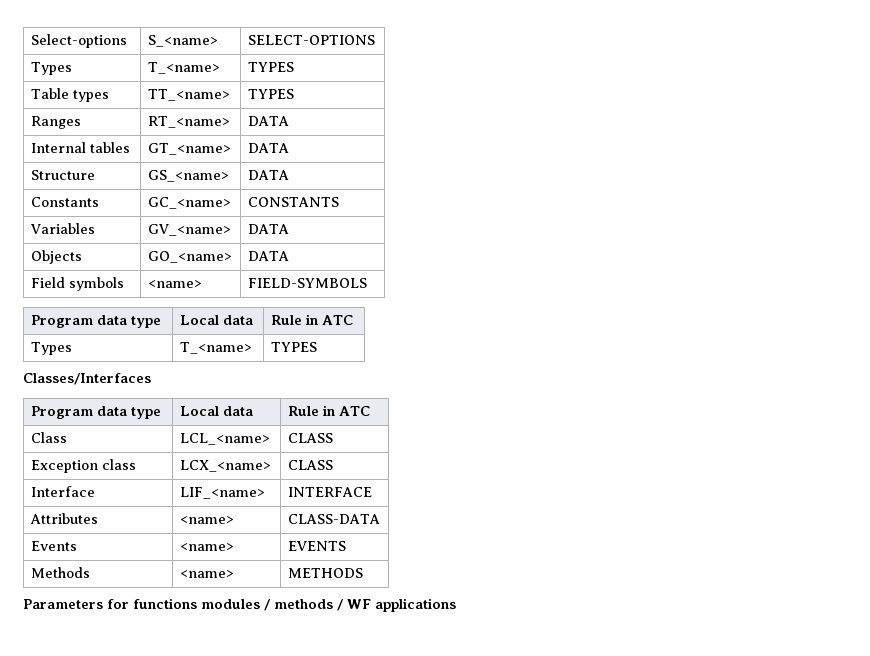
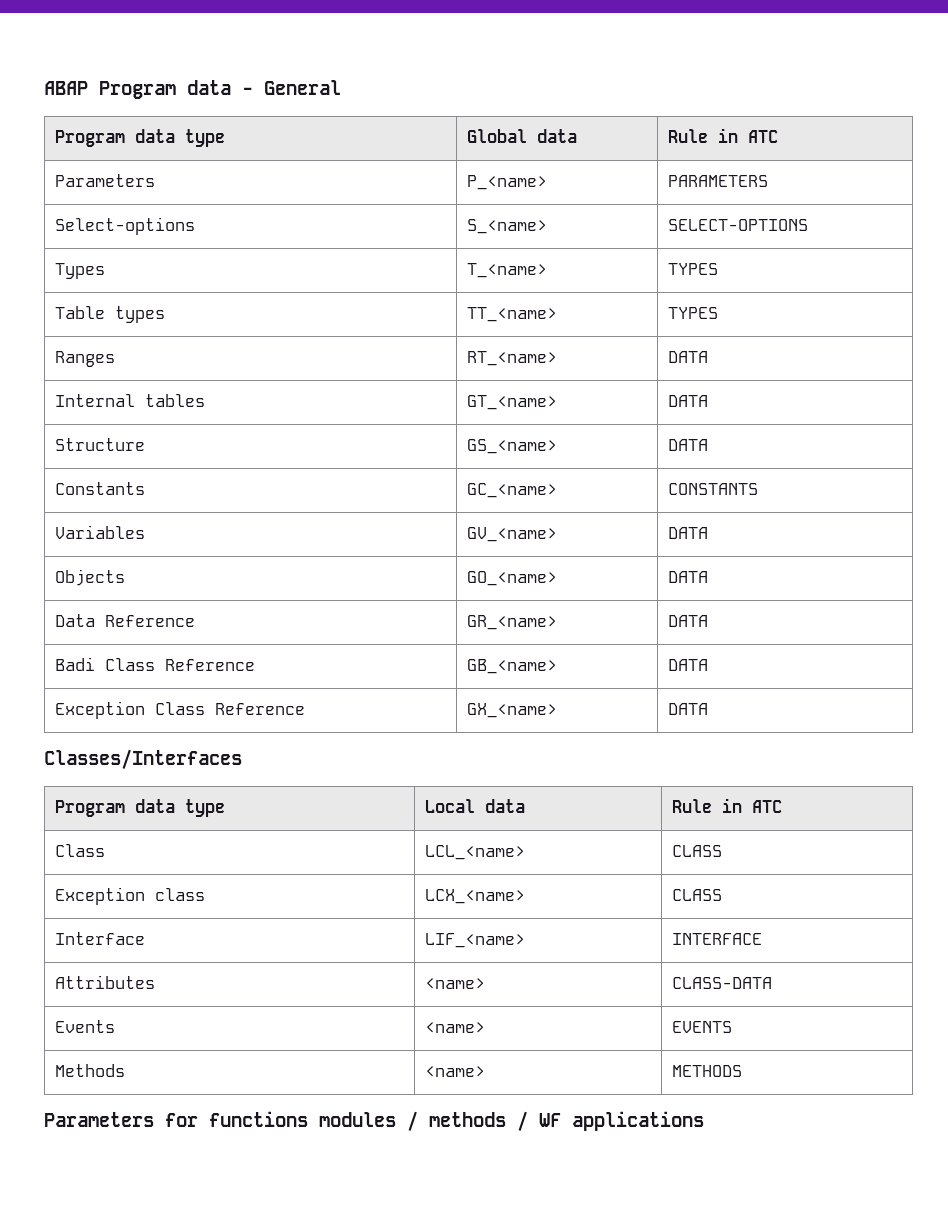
+ ABAP Program data - General
+ Program data type | Global data | Rule in ATC
+ Parameters | P_<name> | PARAMETERS
- Field symbols | <name> | FIELD-SYMBOLS
- Program data type | Local data | Rule in ATC
- Types | T_<name> | TYPES
+ Data Reference | GR_<name> | DATA
+ Badi Class Reference | GB_<name> | DATA
+ Exception Class Reference | GX_<name> | DATA

